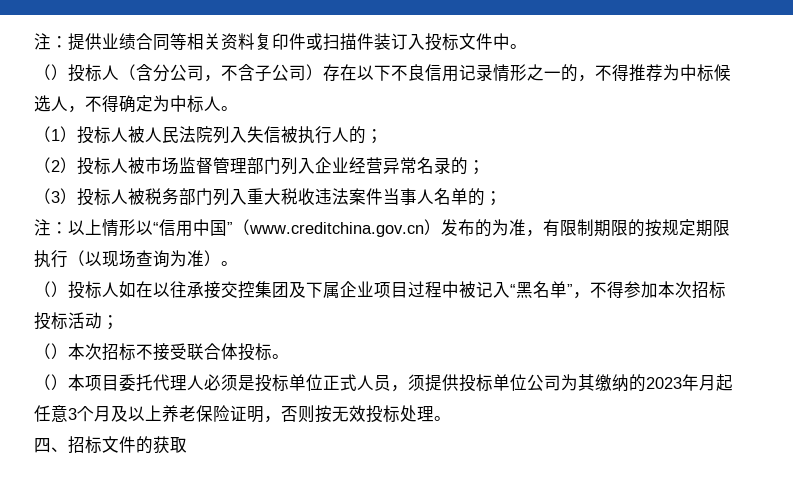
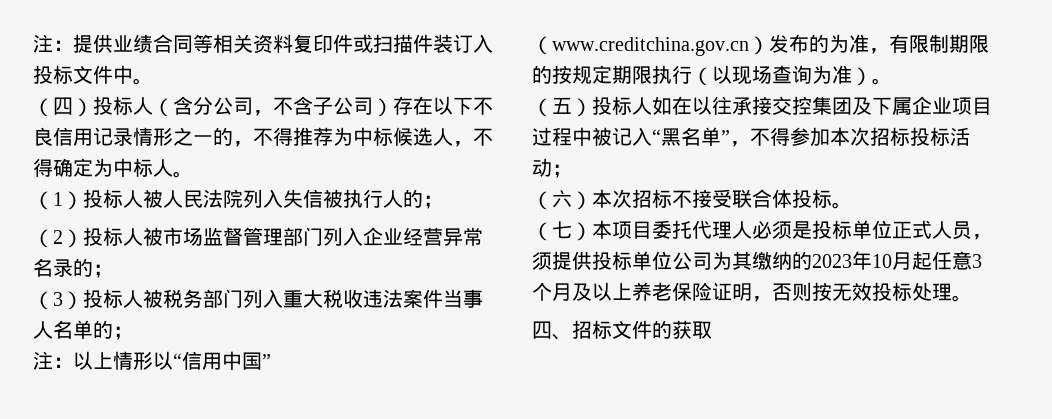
- （）投标人（含分公司，不含子公司）存在以下不良信用记录情形之一的，不得推荐为中标候选人，不得确定为中标人。
+ （四）投标人（含分公司，不含子公司）存在以下不良信用记录情形之一的，不得推荐为中标候选人，不得确定为中标人。
- （）投标人如在以往承接交控集团及下属企业项目过程中被记入“黑名单”，不得参加本次招标投标活动；
+ （五）投标人如在以往承接交控集团及下属企业项目过程中被记入“黑名单”，不得参加本次招标投标活动；
- （）本次招标不接受联合体投标。
+ （六）本次招标不接受联合体投标。
- （）本项目委托代理人必须是投标单位正式人员，须提供投标单位公司为其缴纳的2023年月起任意3个月及以上养老保险证明，否则按无效投标处理。
+ （七）本项目委托代理人必须是投标单位正式人员，须提供投标单位公司为其缴纳的2023年10月起任意3个月及以上养老保险证明，否则按无效投标处理。

